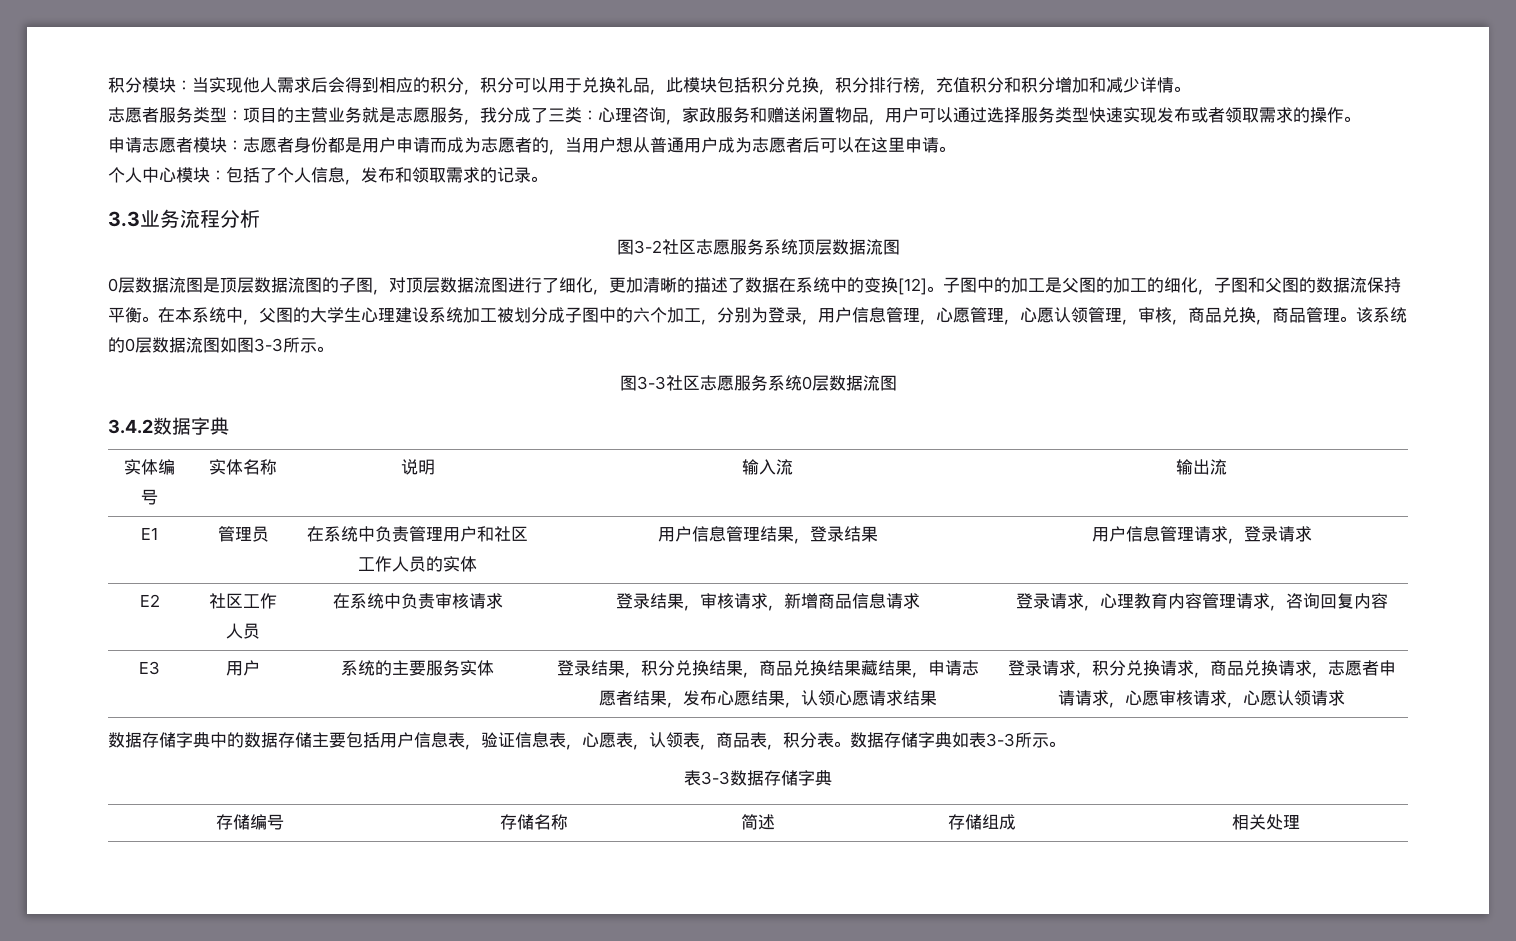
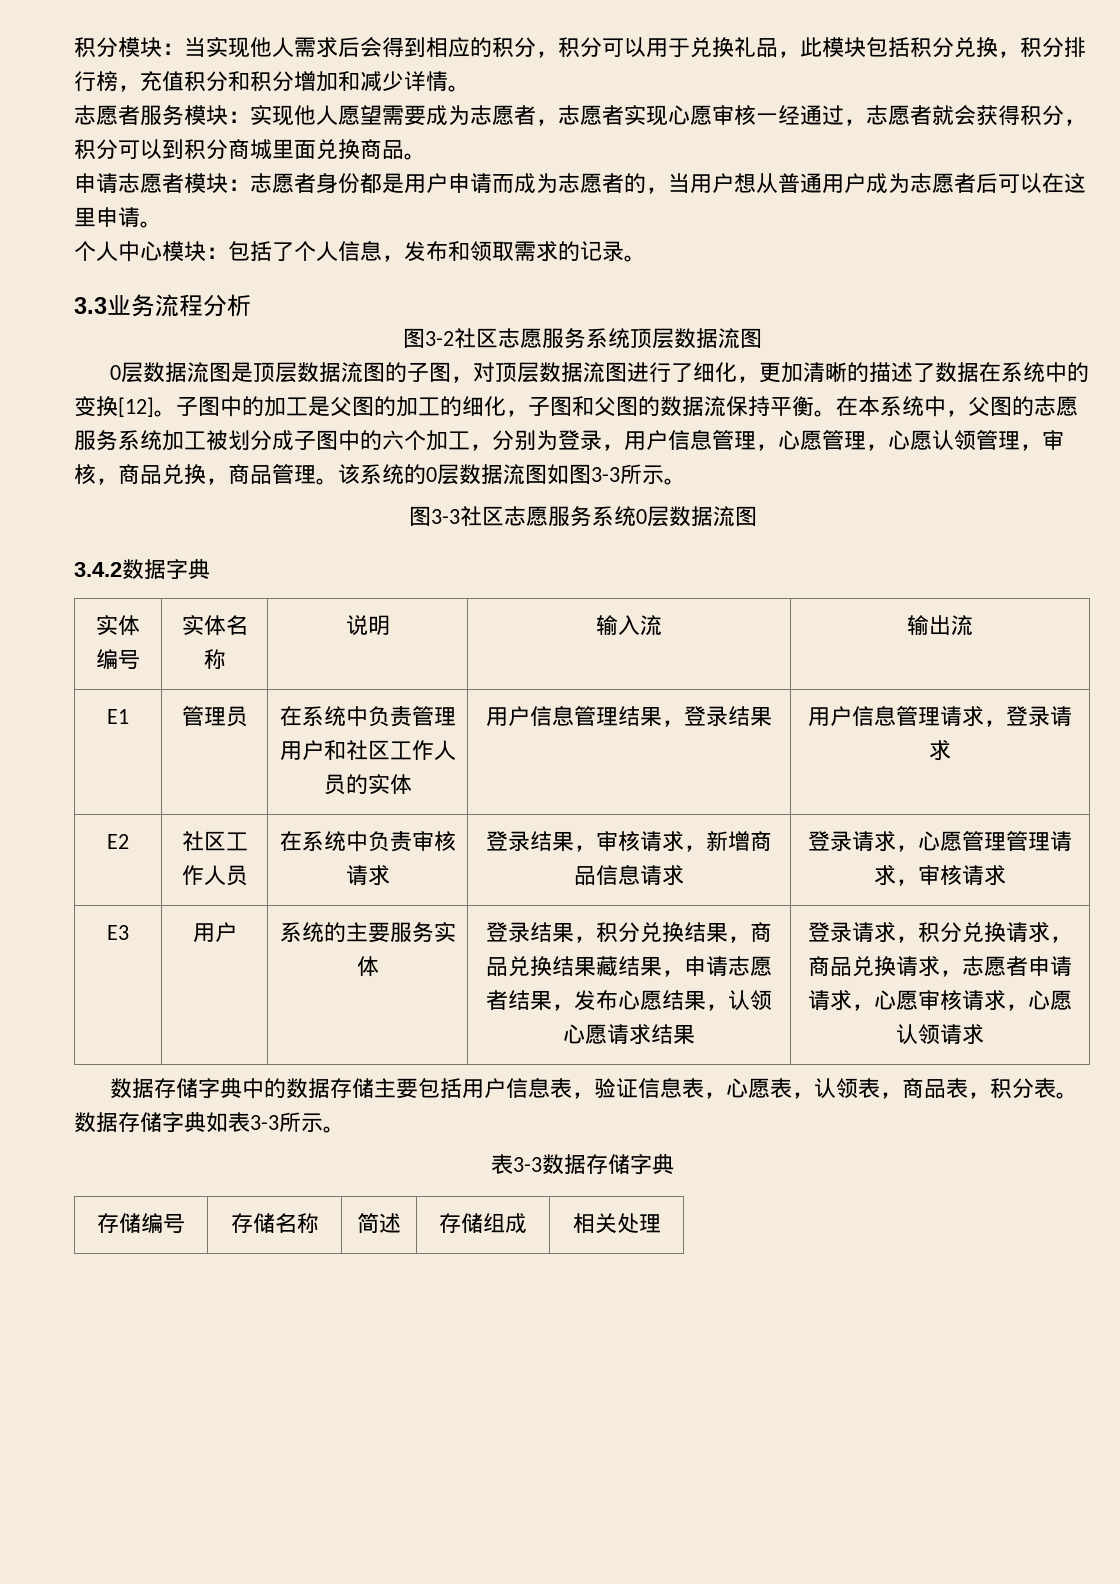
- 志愿者服务类型：项目的主营业务就是志愿服务，我分成了三类：心理咨询，家政服务和赠送闲置物品，用户可以通过选择服务类型快速实现发布或者领取需求的操作。
+ 志愿者服务模块：实现他人愿望需要成为志愿者，志愿者实现心愿审核一经通过，志愿者就会获得积分，积分可以到积分商城里面兑换商品。
- 在本系统中，父图的大学生心理建设系统加工被划分成子图中的六个加工，分别为登录，用户信息管理，心愿管理，心愿认领管理，审核，商品兑换，商品管理。
+ 在本系统中，父图的志愿服务系统加工被划分成子图中的六个加工，分别为登录，用户信息管理，心愿管理，心愿认领管理，审核，商品兑换，商品管理。
- E2 | 社区工作人员 | 在系统中负责审核请求 | 登录结果，审核请求，新增商品信息请求 | 登录请求，心理教育内容管理请求，咨询回复内容
+ E2 | 社区工作人员 | 在系统中负责审核请求 | 登录结果，审核请求，新增商品信息请求 | 登录请求，心愿管理管理请求，审核请求

